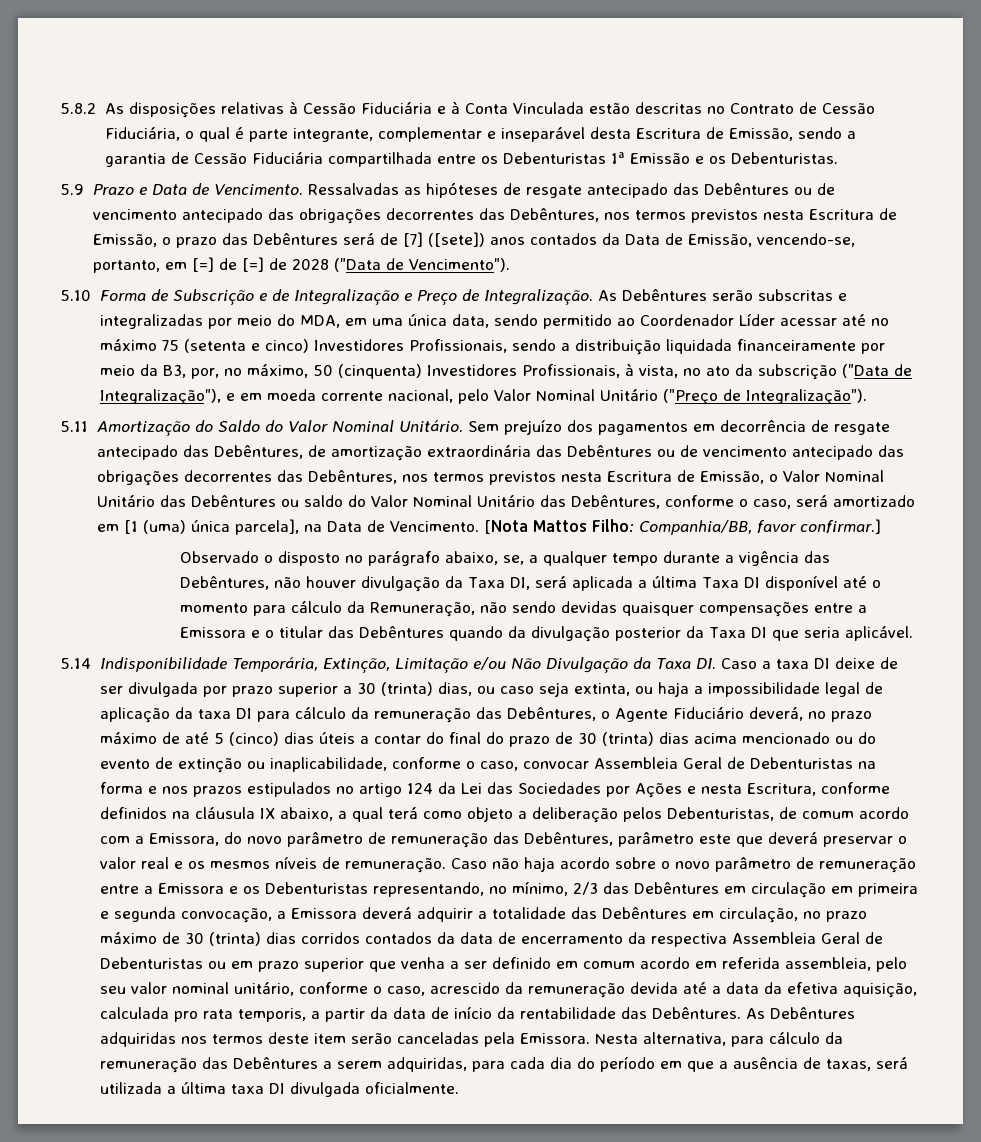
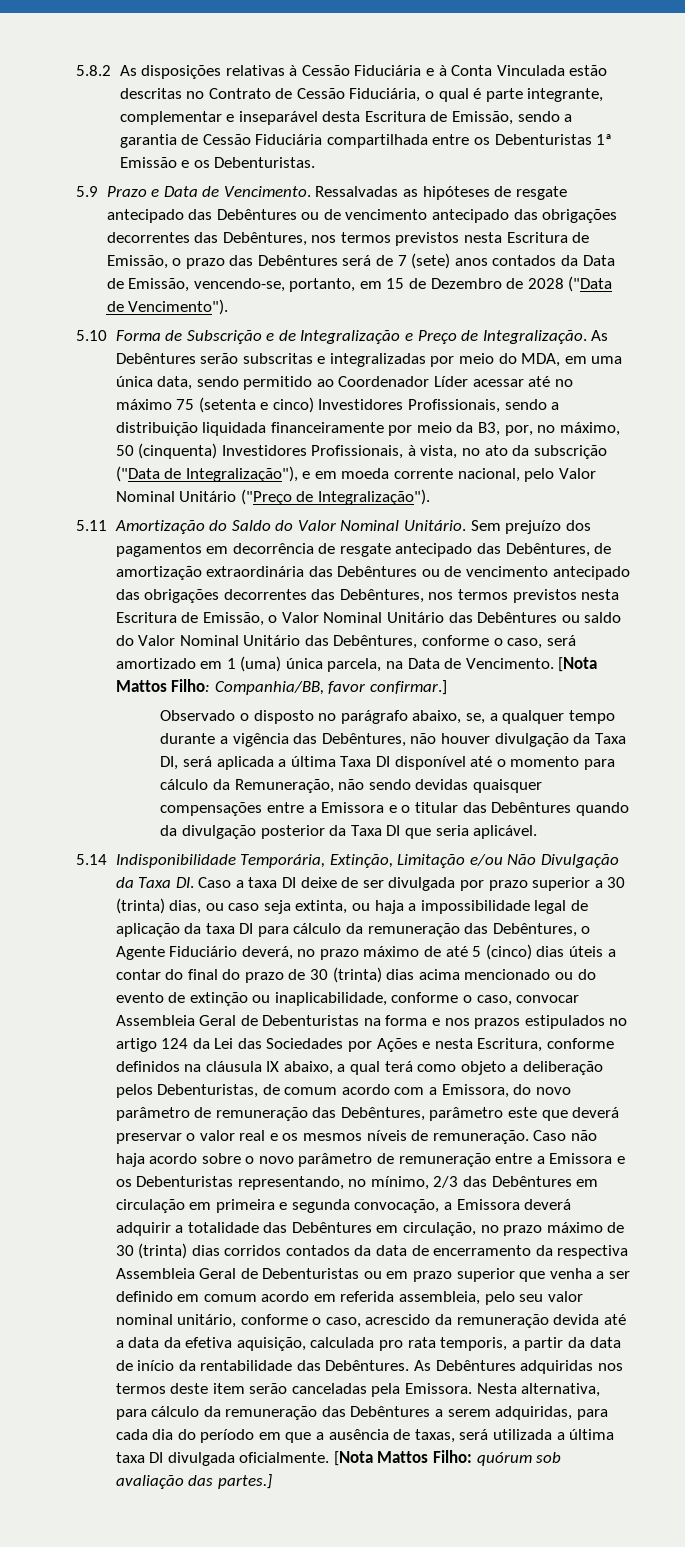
- Ressalvadas as hipóteses de resgate antecipado das Debêntures ou de vencimento antecipado das obrigações decorrentes das Debêntures, nos termos previstos nesta Escritura de Emissão, o prazo das Debêntures será de [7] ([sete]) anos contados da Data de Emissão, vencendo-se, portanto, em [=] de [=] de 2028 ("Data de Vencimento").
+ Ressalvadas as hipóteses de resgate antecipado das Debêntures ou de vencimento antecipado das obrigações decorrentes das Debêntures, nos termos previstos nesta Escritura de Emissão, o prazo das Debêntures será de 7 (sete) anos contados da Data de Emissão, vencendo-se, portanto, em 15 de Dezembro de 2028 ("Data de Vencimento").
- Sem prejuízo dos pagamentos em decorrência de resgate antecipado das Debêntures, de amortização extraordinária das Debêntures ou de vencimento antecipado das obrigações decorrentes das Debêntures, nos termos previstos nesta Escritura de Emissão, o Valor Nominal Unitário das Debêntures ou saldo do Valor Nominal Unitário das Debêntures, conforme o caso, será amortizado em [1 (uma) única parcela], na Data de Vencimento.
+ Sem prejuízo dos pagamentos em decorrência de resgate antecipado das Debêntures, de amortização extraordinária das Debêntures ou de vencimento antecipado das obrigações decorrentes das Debêntures, nos termos previstos nesta Escritura de Emissão, o Valor Nominal Unitário das Debêntures ou saldo do Valor Nominal Unitário das Debêntures, conforme o caso, será amortizado em 1 (uma) única parcela, na Data de Vencimento.
+ [Nota Mattos Filho: quórum sob avaliação das partes.]

